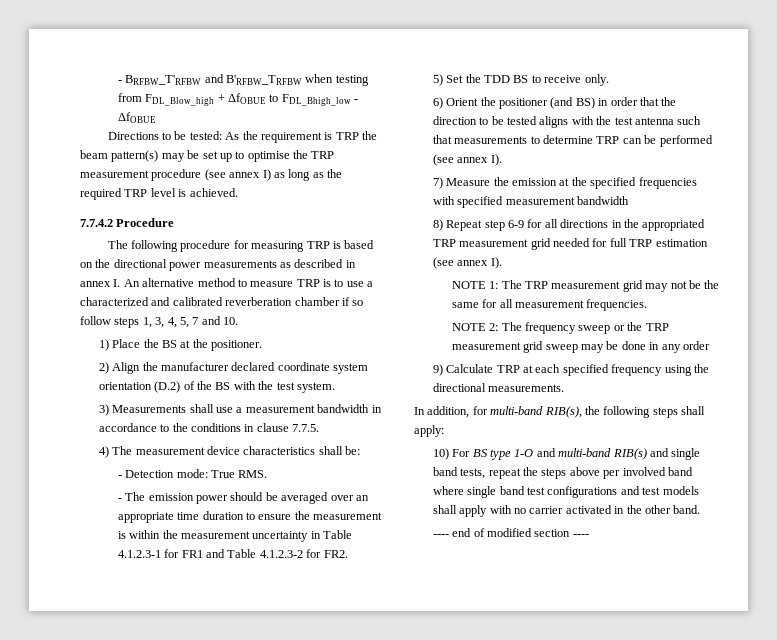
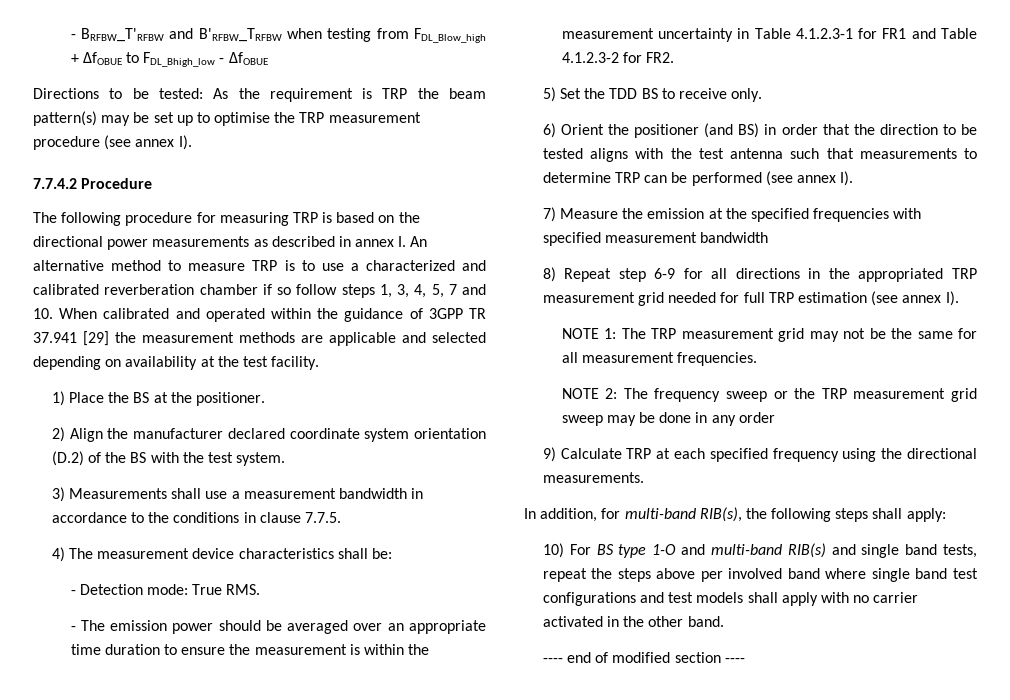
- Directions to be tested: As the requirement is TRP the beam pattern(s) may be set up to optimise the TRP measurement procedure (see annex I) as long as the required TRP level is achieved.
+ Directions to be tested: As the requirement is TRP the beam pattern(s) may be set up to optimise the TRP measurement procedure (see annex I).
- The following procedure for measuring TRP is based on the directional power measurements as described in annex I. An alternative method to measure TRP is to use a characterized and calibrated reverberation chamber if so follow steps 1, 3, 4, 5, 7 and 10.
+ The following procedure for measuring TRP is based on the directional power measurements as described in annex I. An alternative method to measure TRP is to use a characterized and calibrated reverberation chamber if so follow steps 1, 3, 4, 5, 7 and 10. When calibrated and operated within the guidance of 3GPP TR 37.941 [29] the measurement methods are applicable and selected depending on availability at the test facility.

